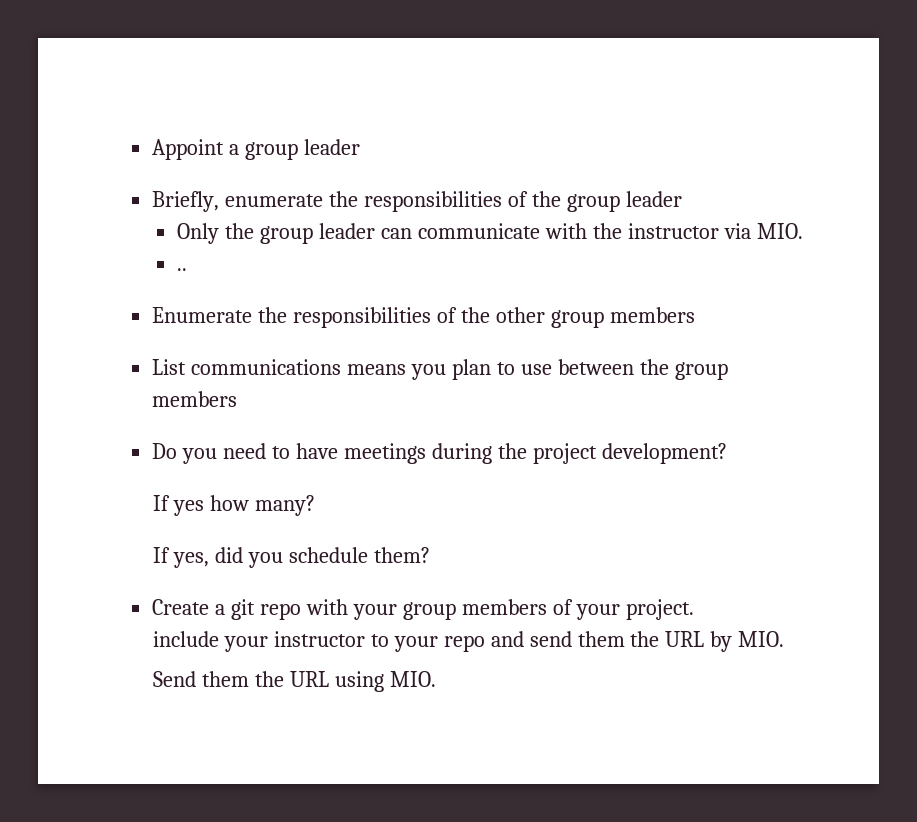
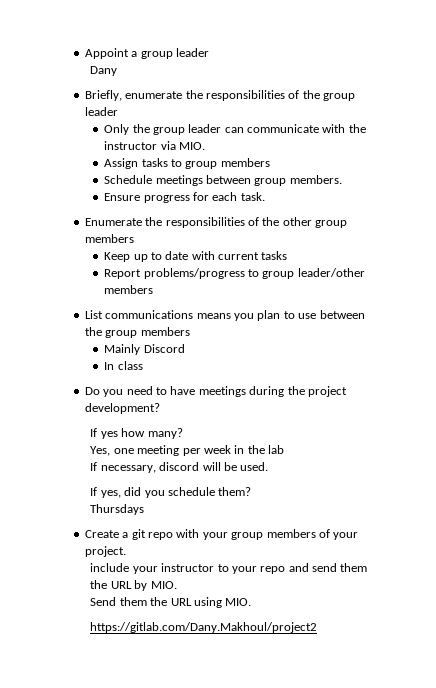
+ Dany
- ..
+ Assign tasks to group members
+ Schedule meetings between group members.
+ Ensure progress for each task.
+ Keep up to date with current tasks
+ Report problems/progress to group leader/other members
+ Mainly Discord
+ In class
+ Yes, one meeting per week in the lab
+ If necessary, discord will be used.
+ Thursdays
+ https://gitlab.com/Dany.Makhoul/project2

